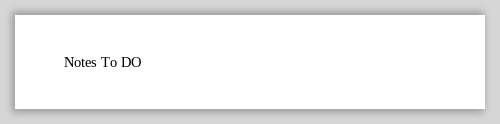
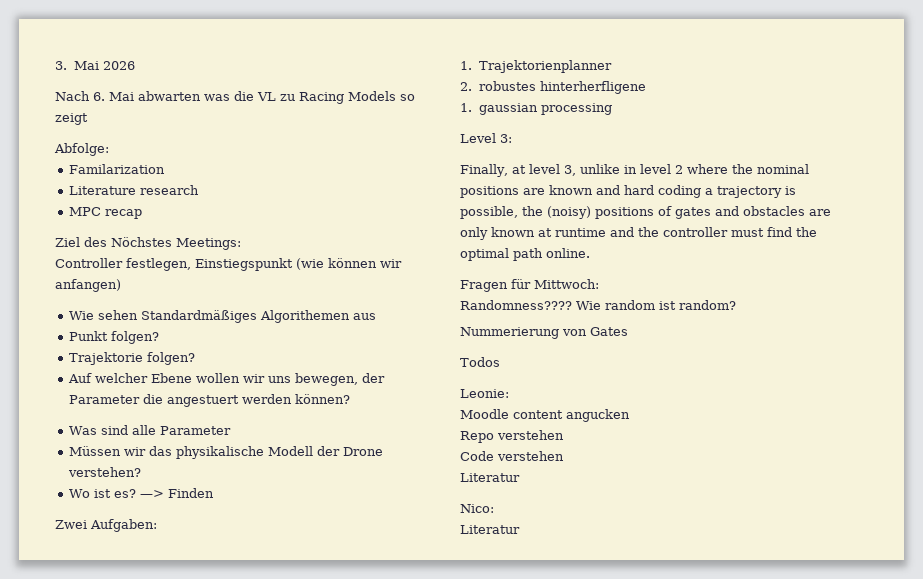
- Notes To DO
+ 3. Mai 2026
+ Nach 6. Mai abwarten was die VL zu Racing Models so zeigt
+ Abfolge:
+ Familarization
+ Literature research
+ MPC recap
+ Ziel des Nöchstes Meetings:
+ Controller festlegen, Einstiegspunkt (wie können wir anfangen)
+ Wie sehen Standardmäßiges Algorithemen aus
+ Punkt folgen?
+ Trajektorie folgen?
+ Auf welcher Ebene wollen wir uns bewegen, der Parameter die angestuert werden können?
+ Was sind alle Parameter
+ Müssen wir das physikalische Modell der Drone verstehen?
+ Wo ist es? —> Finden
+ Zwei Aufgaben:
+ 1. Trajektorienplanner
+ 2. robustes hinterherfligene
+ 1. gaussian processing
+ Level 3:
+ Finally, at level 3, unlike in level 2 where the nominal positions are known and hard coding a trajectory is possible, the (noisy) positions of gates and obstacles are only known at runtime and the controller must find the optimal path online.
+ Fragen für Mittwoch:
+ Randomness???? Wie random ist random?
+ Nummerierung von Gates
+ Todos
+ Leonie:
+ Moodle content angucken
+ Repo verstehen
+ Code verstehen
+ Literatur
+ Nico:
+ Literatur

